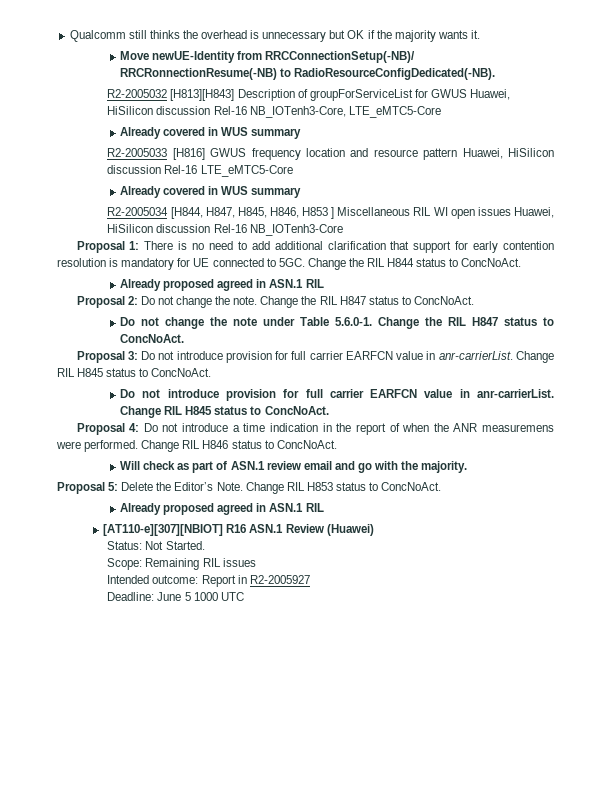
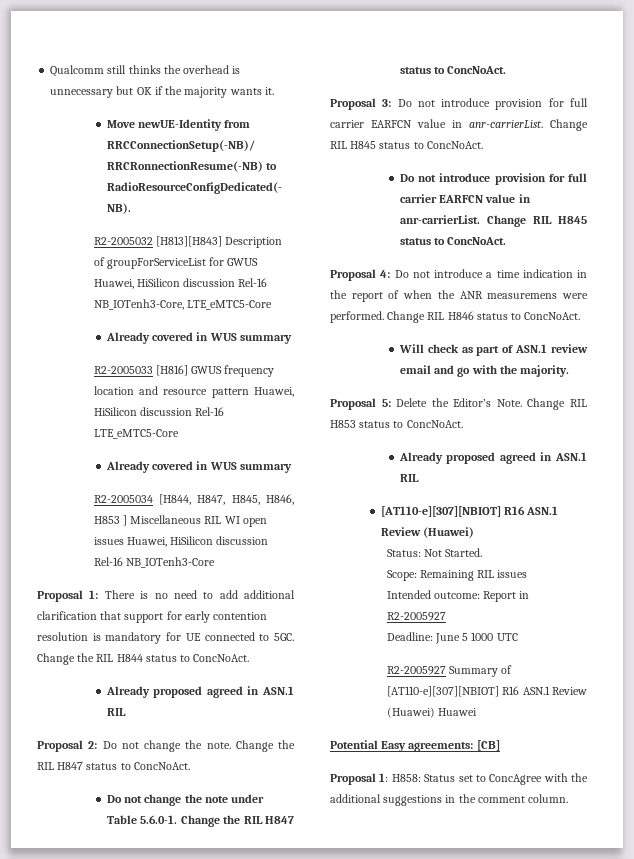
+ R2-2005927 Summary of [AT110-e][307][NBIOT] R16 ASN.1 Review (Huawei) Huawei
+ Potential Easy agreements: [CB]
+ Proposal 1: H858: Status set to ConcAgree with the additional suggestions in the comment column.

